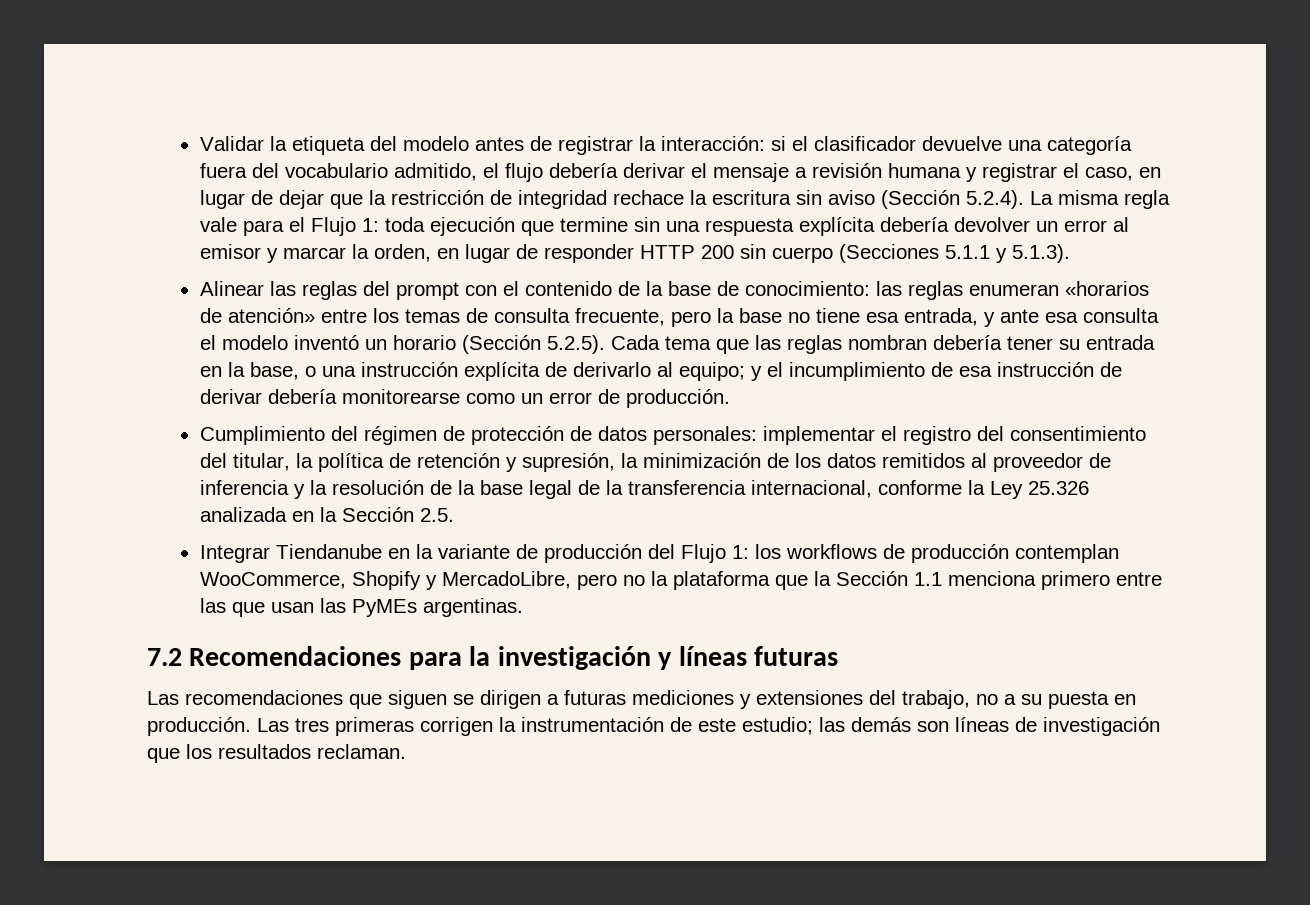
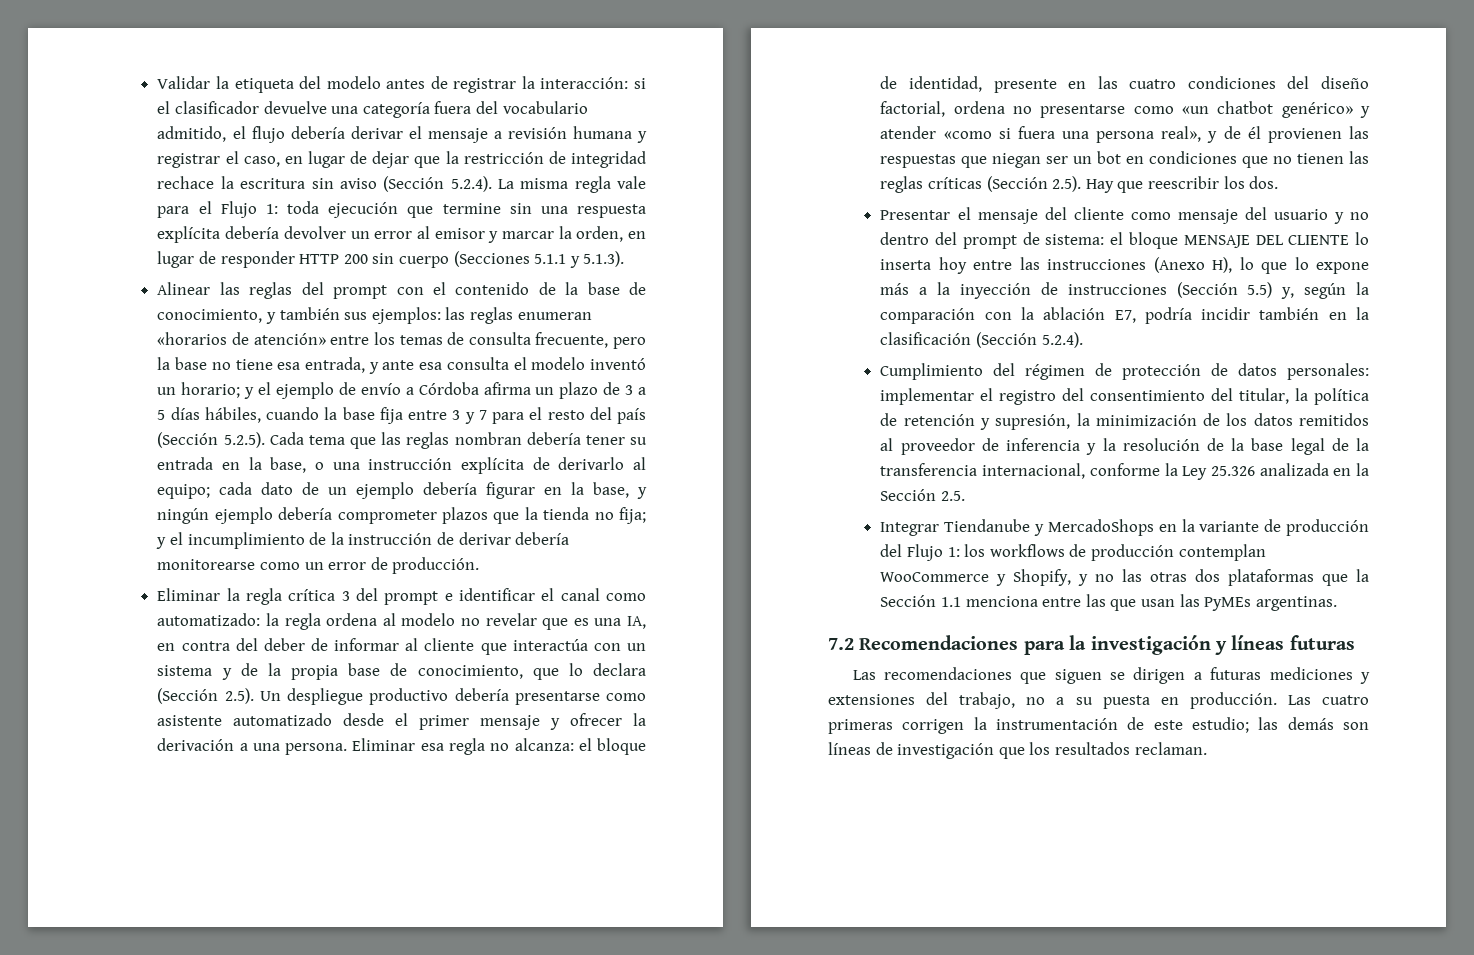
- Alinear las reglas del prompt con el contenido de la base de conocimiento:
+ Alinear las reglas del prompt con el contenido de la base de conocimiento, y también sus ejemplos:
- las reglas enumeran «horarios de atención» entre los temas de consulta frecuente, pero la base no tiene esa entrada, y ante esa consulta el modelo inventó un horario (Sección 5.2.5). Cada tema que las reglas nombran debería tener su entrada en la base, o una instrucción explícita de derivarlo al equipo;
+ las reglas enumeran «horarios de atención» entre los temas de consulta frecuente, pero la base no tiene esa entrada, y ante esa consulta el modelo inventó un horario; y el ejemplo de envío a Córdoba afirma un plazo de 3 a 5 días hábiles, cuando la base fija entre 3 y 7 para el resto del país (Sección 5.2.5). Cada tema que las reglas nombran debería tener su entrada en la base, o una instrucción explícita de derivarlo al equipo;
+ cada dato de un ejemplo debería figurar en la base, y ningún ejemplo debería comprometer plazos que la tienda no fija;
- y el incumplimiento de esa instrucción de derivar debería monitorearse como un error de producción.
+ y el incumplimiento de la instrucción de derivar debería monitorearse como un error de producción.
+ Eliminar la regla crítica 3 del prompt e identificar el canal como automatizado: la regla ordena al modelo no revelar que es una IA, en contra del deber de informar al cliente que interactúa con un sistema y de la propia base de conocimiento, que lo declara (Sección 2.5). Un despliegue productivo debería presentarse como asistente automatizado desde el primer mensaje y ofrecer la derivación a una persona. Eliminar esa regla no alcanza: el bloque de identidad, presente en las cuatro condiciones del diseño factorial, ordena no presentarse como «un chatbot genérico» y atender «como si fuera una persona real», y de él provienen las respuestas que niegan ser un bot en condiciones que no tienen las reglas críticas (Sección 2.5). Hay que reescribir los dos.
+ Presentar el mensaje del cliente como mensaje del usuario y no dentro del prompt de sistema: el bloque MENSAJE DEL CLIENTE lo inserta hoy entre las instrucciones (Anexo H), lo que lo expone más a la inyección de instrucciones (Sección 5.5) y, según la comparación con la ablación E7, podría incidir también en la clasificación (Sección 5.2.4).
- Integrar Tiendanube en la variante de producción del Flujo 1: los workflows de producción contemplan WooCommerce, Shopify y MercadoLibre, pero no la plataforma que la Sección 1.1 menciona primero entre las que usan las PyMEs argentinas.
+ Integrar Tiendanube y MercadoShops en la variante de producción del Flujo 1: los workflows de producción contemplan WooCommerce y Shopify, y no las otras dos plataformas que la Sección 1.1 menciona entre las que usan las PyMEs argentinas.
- Las tres primeras corrigen la instrumentación de este estudio; las demás son líneas de investigación que los resultados reclaman.
+ Las cuatro primeras corrigen la instrumentación de este estudio; las demás son líneas de investigación que los resultados reclaman.

